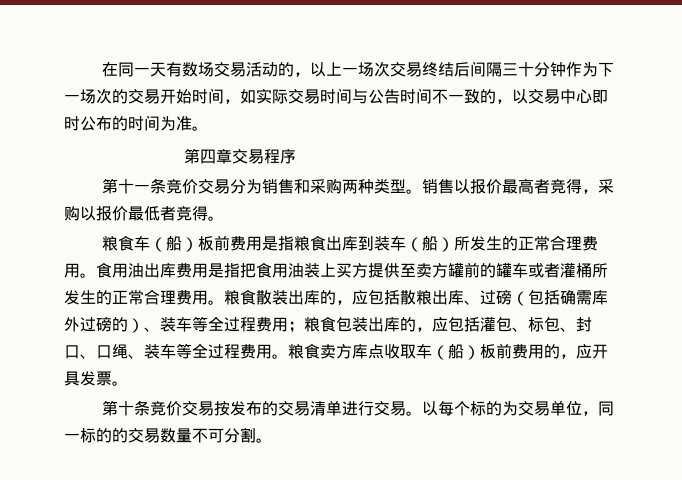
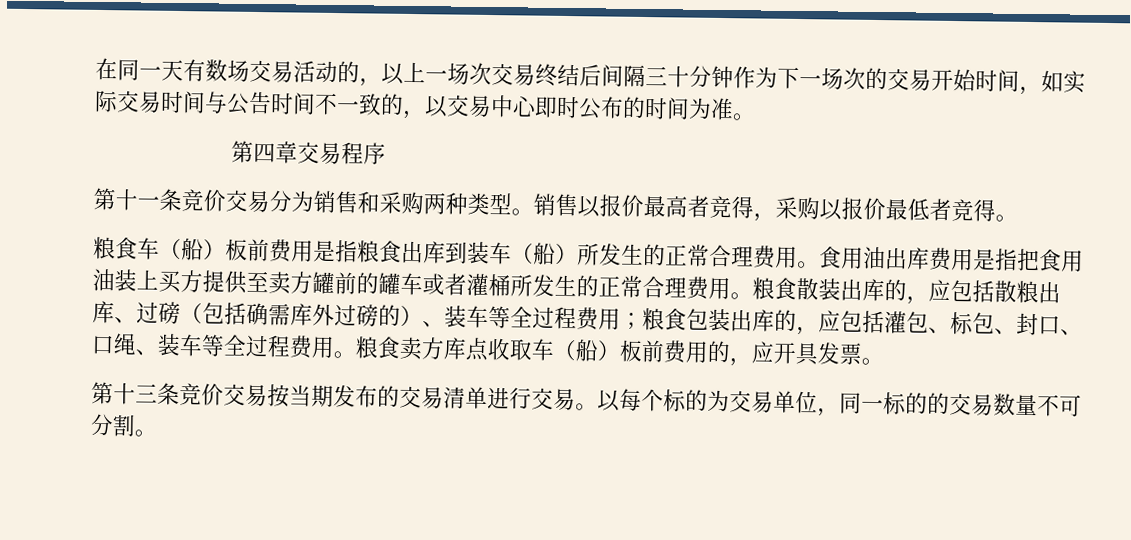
- 第十条竞价交易按发布的交易清单进行交易。
+ 第十三条竞价交易按当期发布的交易清单进行交易。

